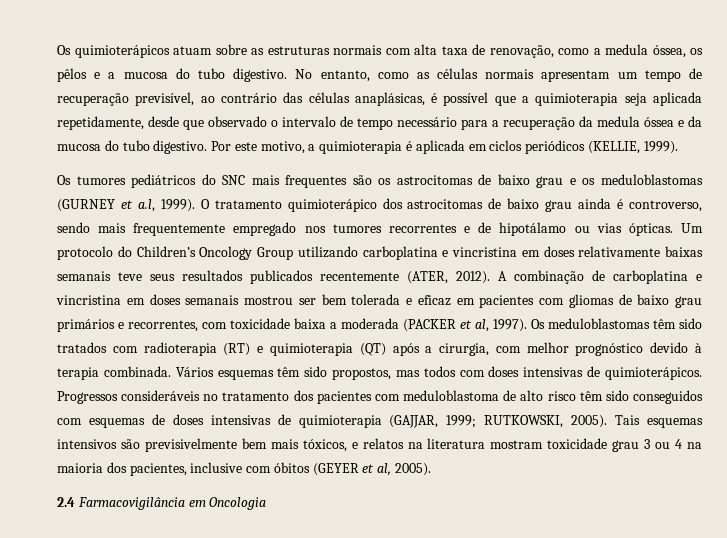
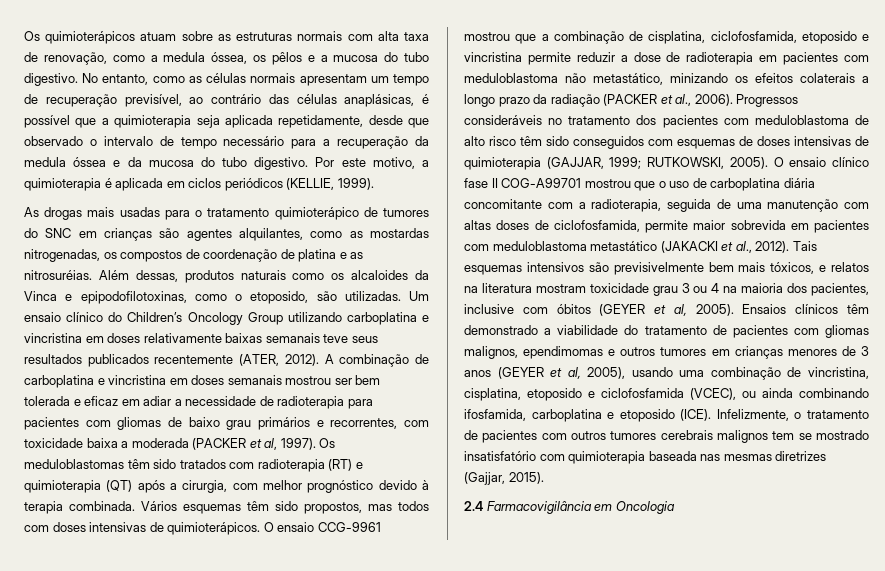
- Os tumores pediátricos do SNC mais frequentes são os astrocitomas de baixo grau e os meduloblastomas (GURNEY et a.l, 1999). O tratamento quimioterápico dos astrocitomas de baixo grau ainda é controverso, sendo mais frequentemente empregado nos tumores recorrentes e de hipotálamo ou vias ópticas. Um protocolo do Children’s Oncology Group utilizando carboplatina e vincristina em doses relativamente baixas semanais teve seus resultados publicados recentemente (ATER, 2012).
+ As drogas mais usadas para o tratamento quimioterápico de tumores do SNC em crianças são agentes alquilantes, como as mostardas nitrogenadas, os compostos de coordenação de platina e as nitrosuréias. Além dessas, produtos naturais como os alcaloides da Vinca e epipodofilotoxinas, como o etoposido, são utilizadas. Um ensaio clínico do Children’s Oncology Group utilizando carboplatina e vincristina em doses relativamente baixas semanais teve seus resultados publicados recentemente (ATER, 2012).
- A combinação de carboplatina e vincristina em doses semanais mostrou ser bem tolerada e eficaz em pacientes com gliomas de baixo grau primários e recorrentes, com toxicidade baixa a moderada (PACKER et al, 1997).
+ A combinação de carboplatina e vincristina em doses semanais mostrou ser bem tolerada e eficaz em adiar a necessidade de radioterapia para pacientes com gliomas de baixo grau primários e recorrentes, com toxicidade baixa a moderada (PACKER et al, 1997).
+ O ensaio CCG-9961 mostrou que a combinação de cisplatina, ciclofosfamida, etoposido e vincristina permite reduzir a dose de radioterapia em pacientes com meduloblastoma não metastático, minizando os efeitos colaterais a longo prazo da radiação (PACKER et al., 2006).
+ O ensaio clínico fase II COG-A99701 mostrou que o uso de carboplatina diária concomitante com a radioterapia, seguida de uma manutenção com altas doses de ciclofosfamida, permite maior sobrevida em pacientes com meduloblastoma metastático (JAKACKI et al., 2012).
+ Ensaios clínicos têm demonstrado a viabilidade do tratamento de pacientes com gliomas malignos, ependimomas e outros tumores em crianças menores de 3 anos (GEYER et al, 2005), usando uma combinação de vincristina, cisplatina, etoposido e ciclofosfamida (VCEC), ou ainda combinando ifosfamida, carboplatina e etoposido (ICE). Infelizmente, o tratamento de pacientes com outros tumores cerebrais malignos tem se mostrado insatisfatório com quimioterapia baseada nas mesmas diretrizes (Gajjar, 2015).

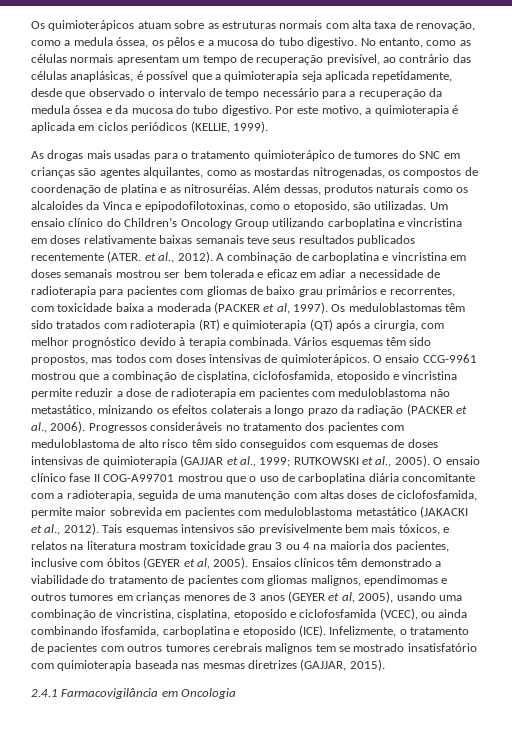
- Um ensaio clínico do Children’s Oncology Group utilizando carboplatina e vincristina em doses relativamente baixas semanais teve seus resultados publicados recentemente (ATER, 2012).
+ Um ensaio clínico do Children’s Oncology Group utilizando carboplatina e vincristina em doses relativamente baixas semanais teve seus resultados publicados recentemente (ATER. et al., 2012).
- Progressos consideráveis no tratamento dos pacientes com meduloblastoma de alto risco têm sido conseguidos com esquemas de doses intensivas de quimioterapia (GAJJAR, 1999; RUTKOWSKI, 2005).
+ Progressos consideráveis no tratamento dos pacientes com meduloblastoma de alto risco têm sido conseguidos com esquemas de doses intensivas de quimioterapia (GAJJAR et al., 1999; RUTKOWSKI et al., 2005).
- Infelizmente, o tratamento de pacientes com outros tumores cerebrais malignos tem se mostrado insatisfatório com quimioterapia baseada nas mesmas diretrizes (Gajjar, 2015).
+ Infelizmente, o tratamento de pacientes com outros tumores cerebrais malignos tem se mostrado insatisfatório com quimioterapia baseada nas mesmas diretrizes (GAJJAR, 2015).
- 2.4 Farmacovigilância em Oncologia
+ 2.4.1 Farmacovigilância em Oncologia

